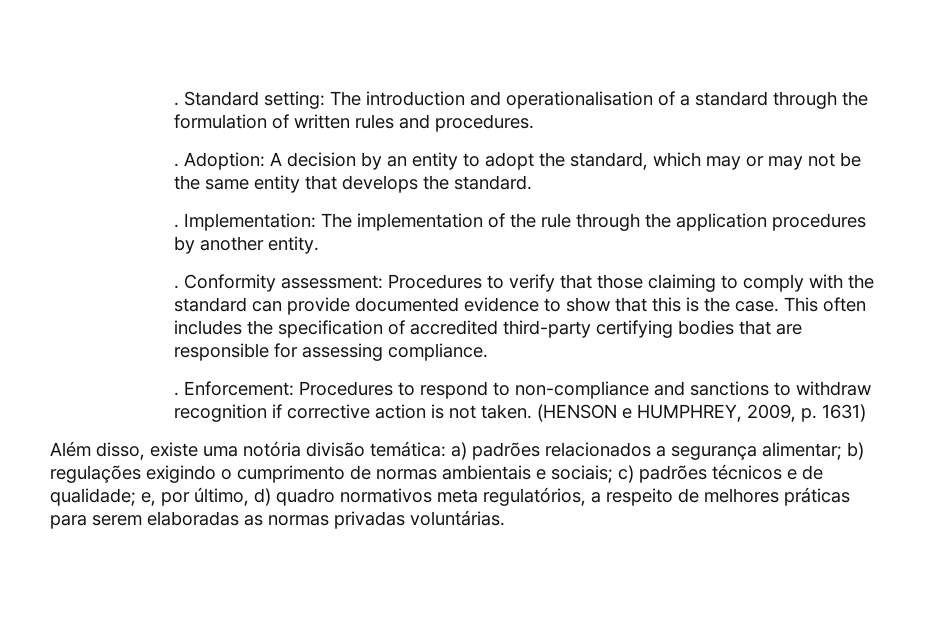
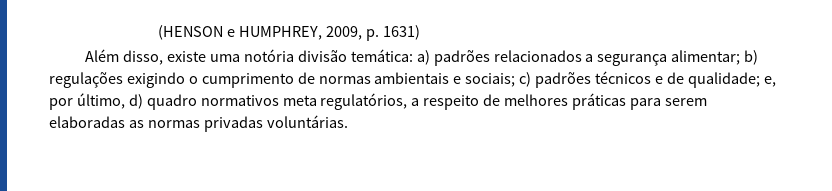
- . Standard setting: The introduction and operationalisation of a standard through the formulation of written rules and procedures.
- . Adoption: A decision by an entity to adopt the standard, which may or may not be the same entity that develops the standard.
- . Implementation: The implementation of the rule through the application procedures by another entity.
- . Conformity assessment: Procedures to verify that those claiming to comply with the standard can provide documented evidence to show that this is the case. This often includes the specification of accredited third-party certifying bodies that are responsible for assessing compliance.
- . Enforcement: Procedures to respond to non-compliance and sanctions to withdraw recognition if corrective action is not taken.

